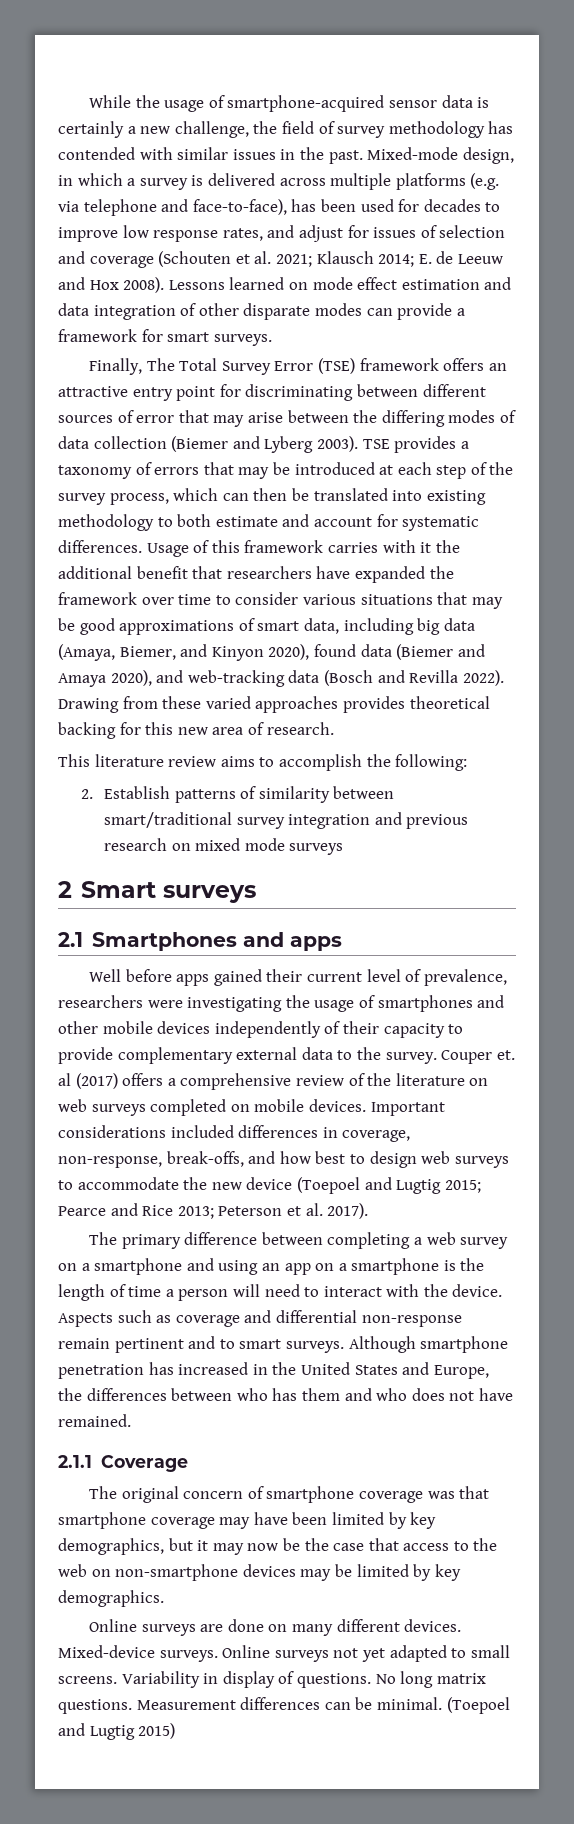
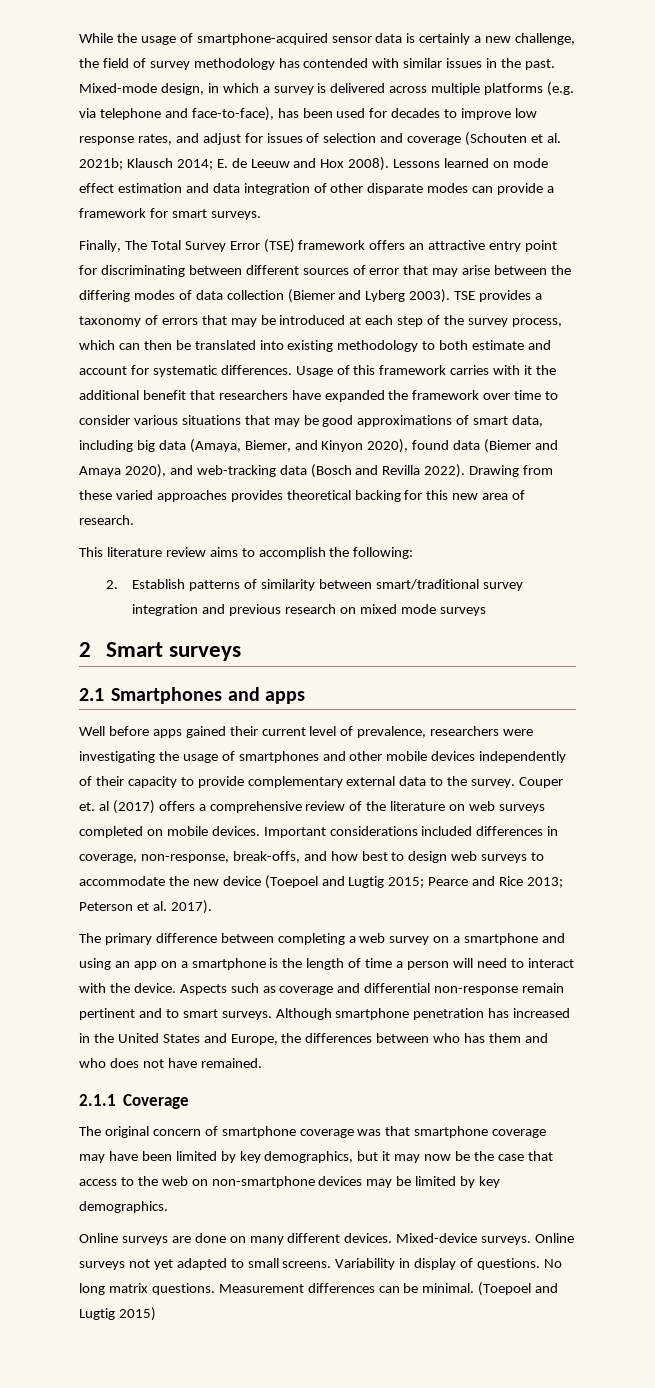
- Mixed-mode design, in which a survey is delivered across multiple platforms (e.g. via telephone and face-to-face), has been used for decades to improve low response rates, and adjust for issues of selection and coverage (Schouten et al. 2021; Klausch 2014; E. de Leeuw and Hox 2008).
+ Mixed-mode design, in which a survey is delivered across multiple platforms (e.g. via telephone and face-to-face), has been used for decades to improve low response rates, and adjust for issues of selection and coverage (Schouten et al. 2021b; Klausch 2014; E. de Leeuw and Hox 2008).

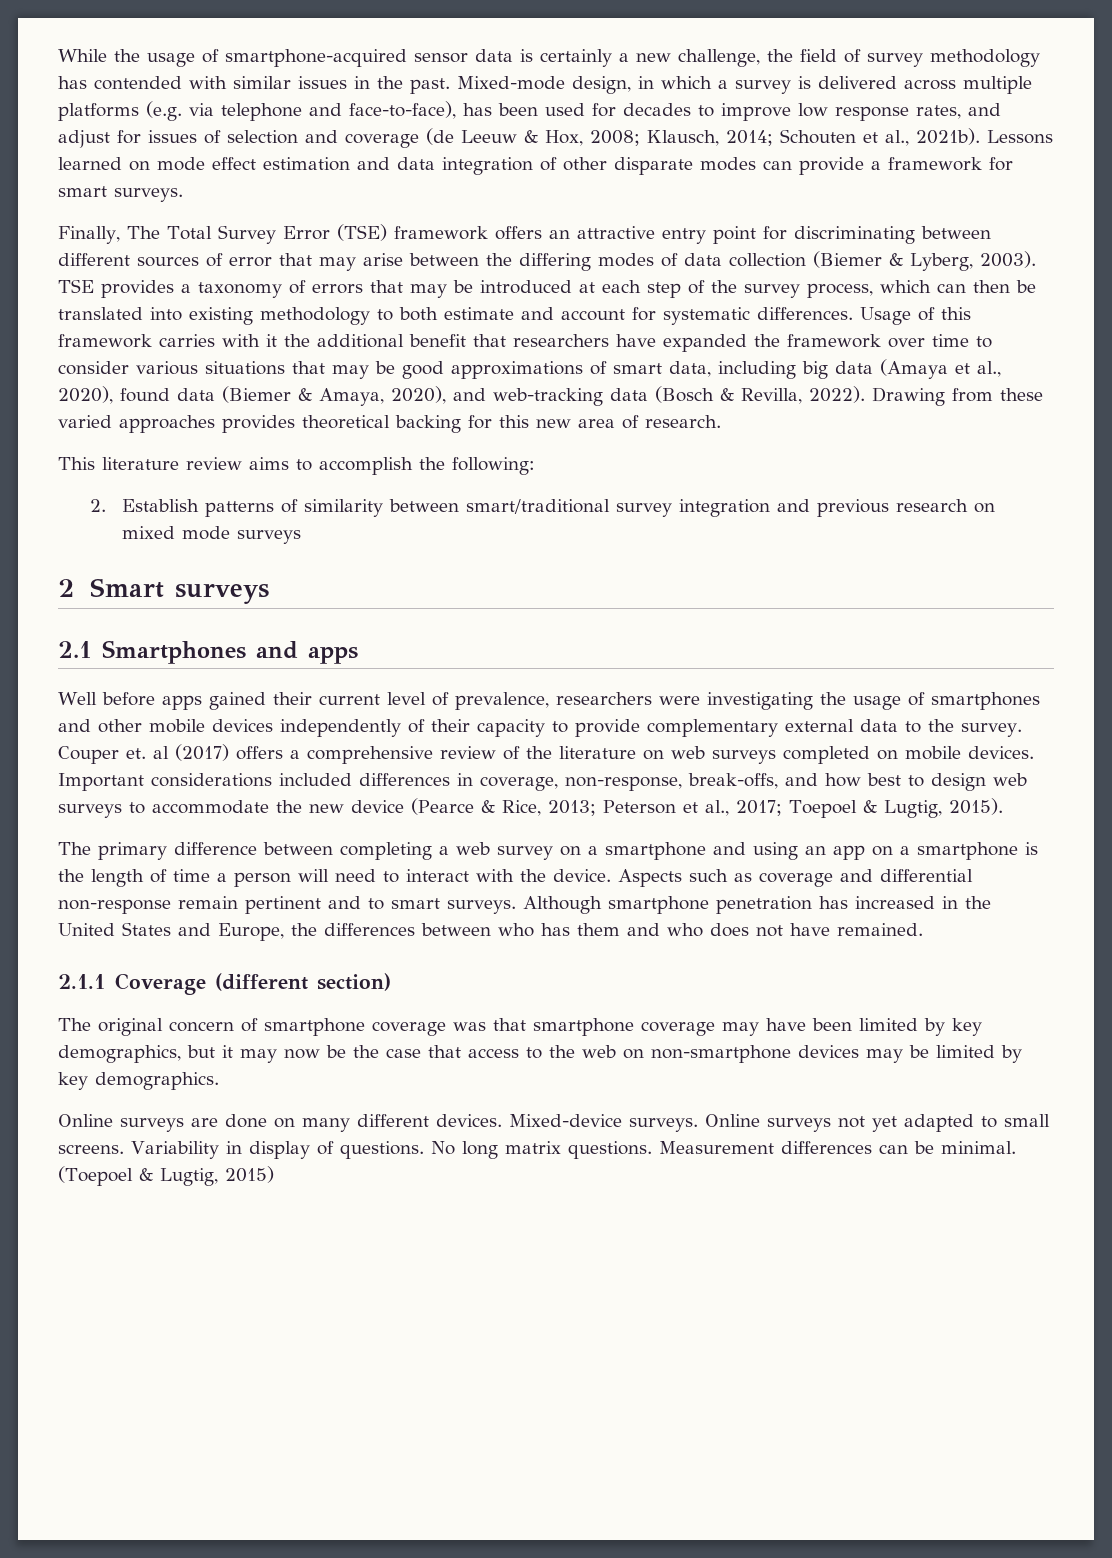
- Mixed-mode design, in which a survey is delivered across multiple platforms (e.g. via telephone and face-to-face), has been used for decades to improve low response rates, and adjust for issues of selection and coverage (Schouten et al. 2021b; Klausch 2014; E. de Leeuw and Hox 2008).
+ Mixed-mode design, in which a survey is delivered across multiple platforms (e.g. via telephone and face-to-face), has been used for decades to improve low response rates, and adjust for issues of selection and coverage (de Leeuw & Hox, 2008; Klausch, 2014; Schouten et al., 2021b).
- Finally, The Total Survey Error (TSE) framework offers an attractive entry point for discriminating between different sources of error that may arise between the differing modes of data collection (Biemer and Lyberg 2003).
+ Finally, The Total Survey Error (TSE) framework offers an attractive entry point for discriminating between different sources of error that may arise between the differing modes of data collection (Biemer & Lyberg, 2003).
- Usage of this framework carries with it the additional benefit that researchers have expanded the framework over time to consider various situations that may be good approximations of smart data, including big data (Amaya, Biemer, and Kinyon 2020), found data (Biemer and Amaya 2020), and web-tracking data (Bosch and Revilla 2022).
+ Usage of this framework carries with it the additional benefit that researchers have expanded the framework over time to consider various situations that may be good approximations of smart data, including big data (Amaya et al., 2020), found data (Biemer & Amaya, 2020), and web-tracking data (Bosch & Revilla, 2022).
- Important considerations included differences in coverage, non-response, break-offs, and how best to design web surveys to accommodate the new device (Toepoel and Lugtig 2015; Pearce and Rice 2013; Peterson et al. 2017).
+ Important considerations included differences in coverage, non-response, break-offs, and how best to design web surveys to accommodate the new device (Pearce & Rice, 2013; Peterson et al., 2017; Toepoel & Lugtig, 2015).
- 2.1.1 Coverage
+ 2.1.1 Coverage (different section)
- (Toepoel and Lugtig 2015)
+ (Toepoel & Lugtig, 2015)

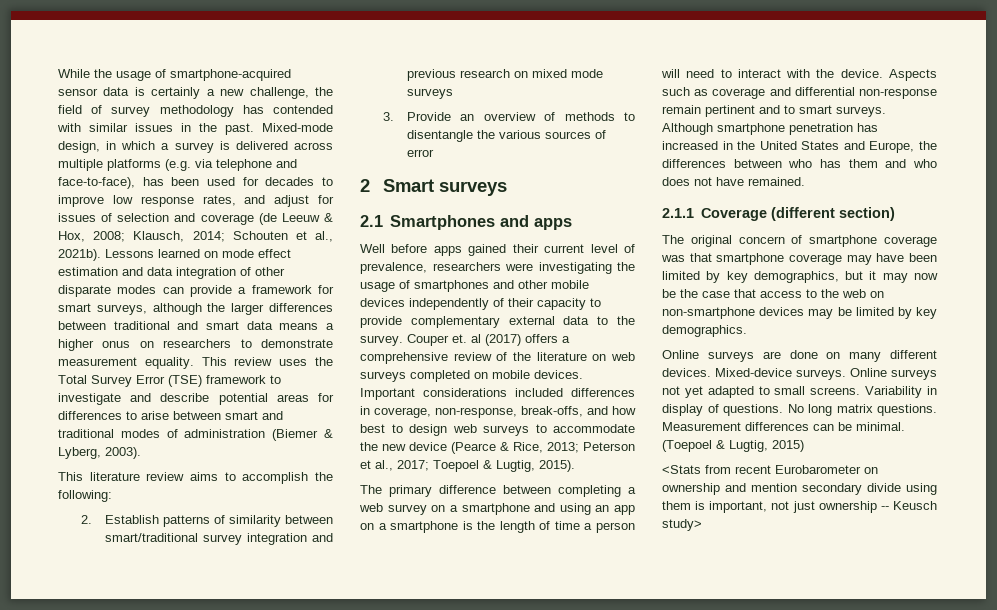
- Lessons learned on mode effect estimation and data integration of other disparate modes can provide a framework for smart surveys.
- Finally, The Total Survey Error (TSE) framework offers an attractive entry point for discriminating between different sources of error that may arise between the differing modes of data collection (Biemer & Lyberg, 2003). TSE provides a taxonomy of errors that may be introduced at each step of the survey process, which can then be translated into existing methodology to both estimate and account for systematic differences. Usage of this framework carries with it the additional benefit that researchers have expanded the framework over time to consider various situations that may be good approximations of smart data, including big data (Amaya et al., 2020), found data (Biemer & Amaya, 2020), and web-tracking data (Bosch & Revilla, 2022). Drawing from these varied approaches provides theoretical backing for this new area of research.
+ Lessons learned on mode effect estimation and data integration of other disparate modes can provide a framework for smart surveys, although the larger differences between traditional and smart data means a higher onus on researchers to demonstrate measurement equality. This review uses the Total Survey Error (TSE) framework to investigate and describe potential areas for differences to arise between smart and traditional modes of administration (Biemer & Lyberg, 2003).
+ 3. Provide an overview of methods to disentangle the various sources of error
+ <Stats from recent Eurobarometer on ownership and mention secondary divide using them is important, not just ownership -- Keusch study>

